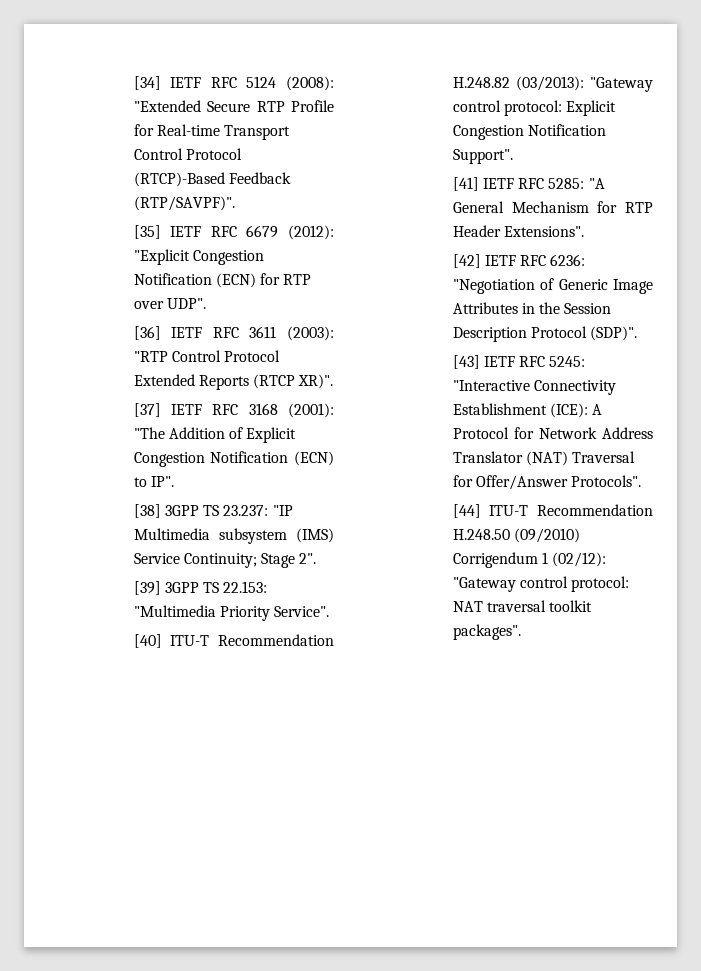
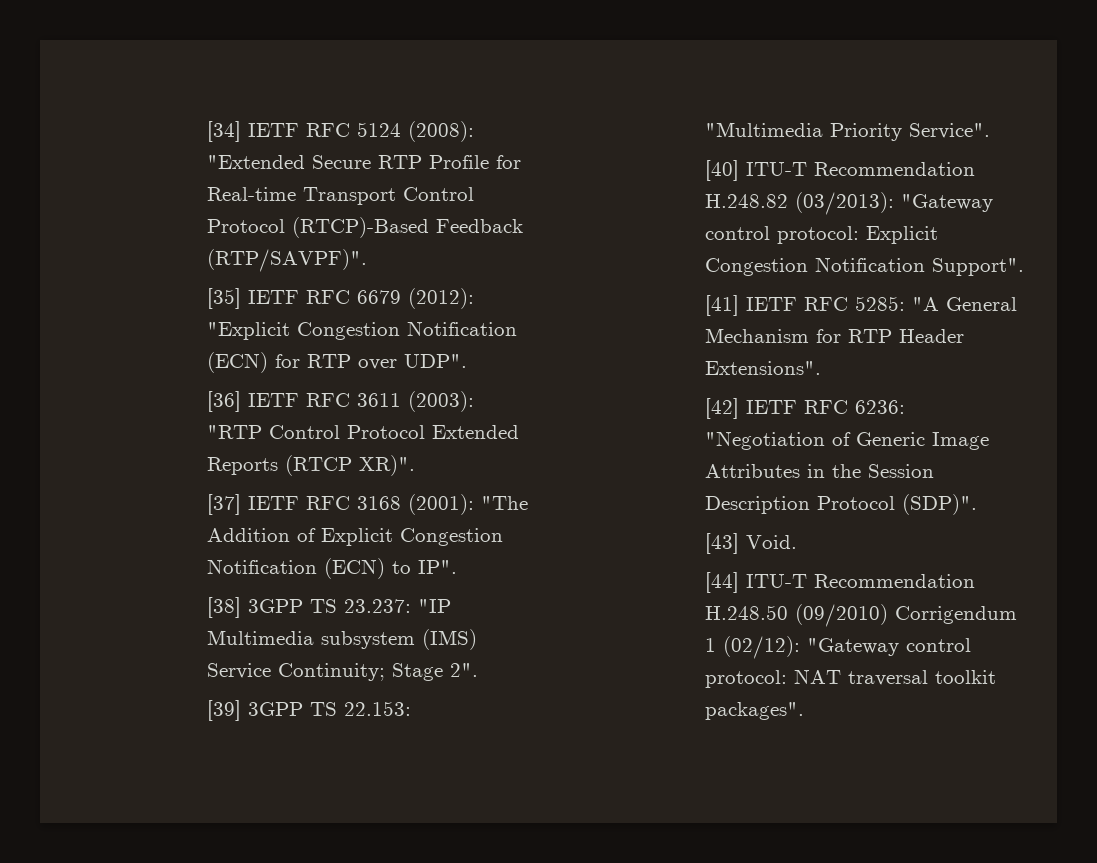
- [43] IETF RFC 5245: "Interactive Connectivity Establishment (ICE): A Protocol for Network Address Translator (NAT) Traversal for Offer/Answer Protocols".
+ [43] Void.

